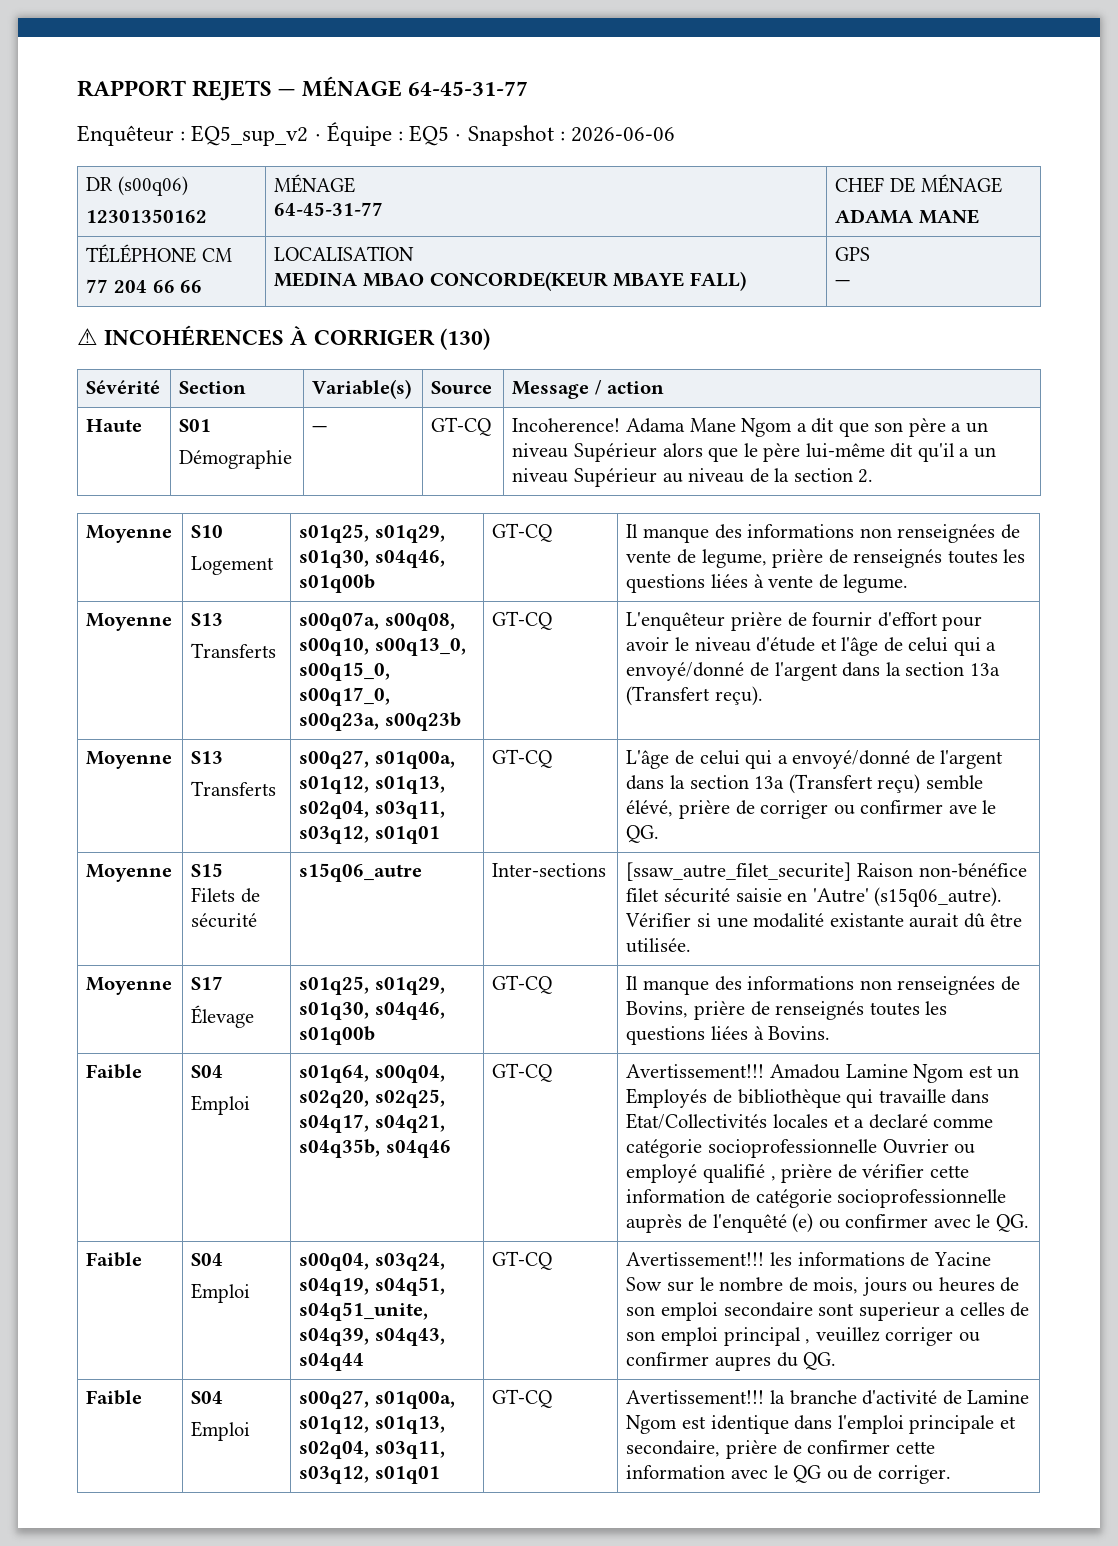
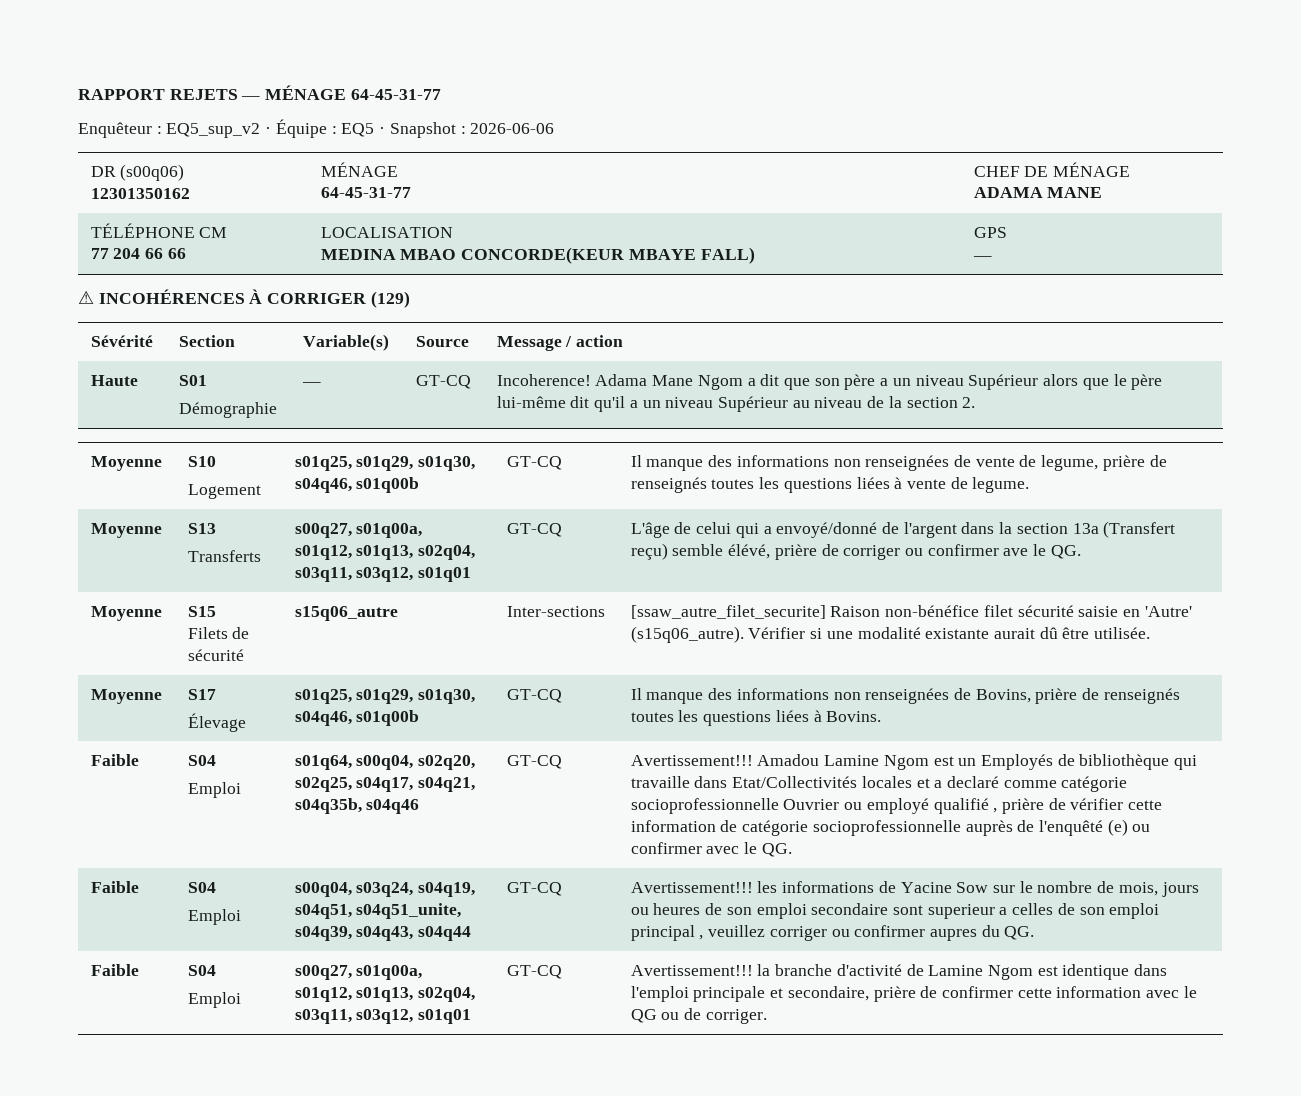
- ⚠ INCOHÉRENCES À CORRIGER (130)
+ ⚠ INCOHÉRENCES À CORRIGER (129)
  Moyenne | S10
  Logement | s01q25, s01q29, s01q30, s04q46, s01q00b | GT-CQ | Il manque des informations non renseignées de vente de legume, prière de renseignés toutes les questions liées à vente de legume.
- Moyenne | S13
- Transferts | s00q07a, s00q08, s00q10, s00q13_0, s00q15_0, s00q17_0, s00q23a, s00q23b | GT-CQ | L'enquêteur prière de fournir d'effort pour avoir le niveau d'étude et l'âge de celui qui a envoyé/donné de l'argent dans la section 13a (Transfert reçu).

